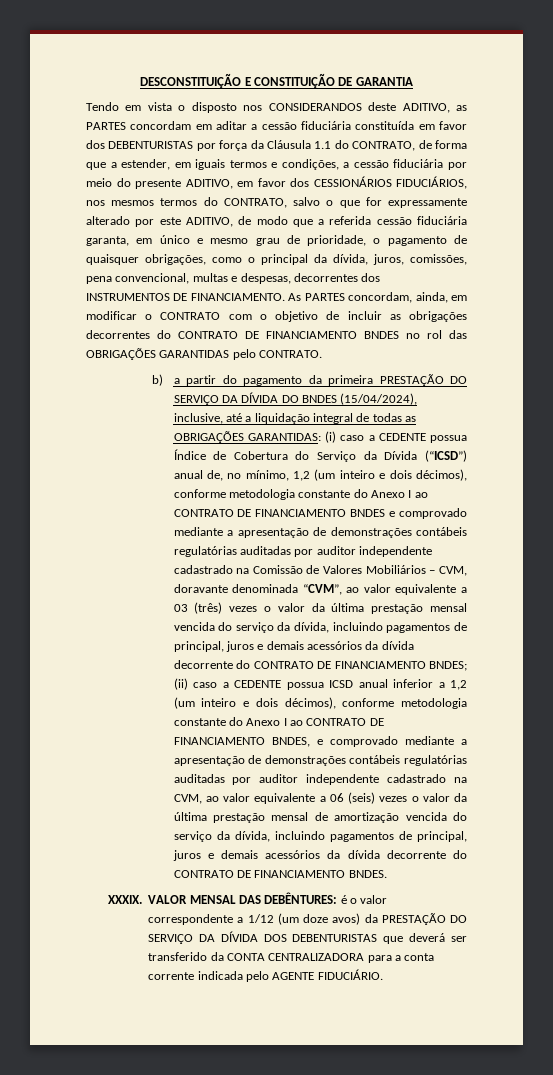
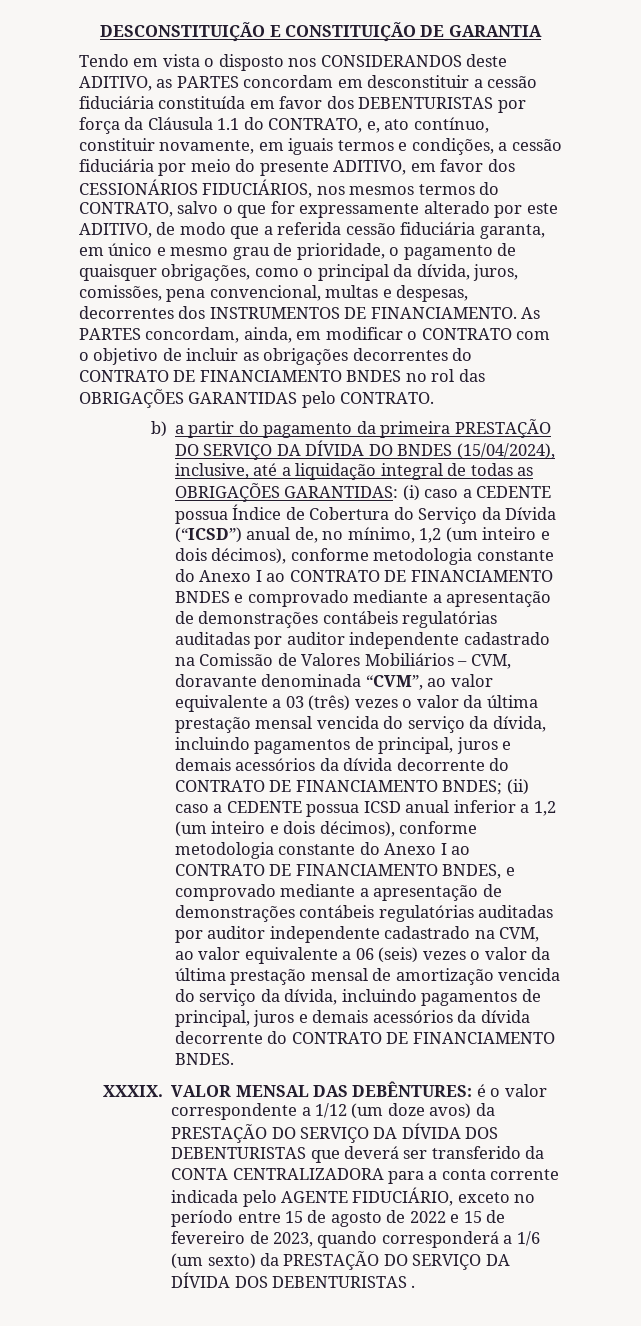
- Tendo em vista o disposto nos CONSIDERANDOS deste ADITIVO, as PARTES concordam em aditar a cessão fiduciária constituída em favor dos DEBENTURISTAS por força da Cláusula 1.1 do CONTRATO, de forma que a estender, em iguais termos e condições, a cessão fiduciária por meio do presente ADITIVO, em favor dos CESSIONÁRIOS FIDUCIÁRIOS, nos mesmos termos do CONTRATO, salvo o que for expressamente alterado por este ADITIVO, de modo que a referida cessão fiduciária garanta, em único e mesmo grau de prioridade, o pagamento de quaisquer obrigações, como o principal da dívida, juros, comissões, pena convencional, multas e despesas, decorrentes dos INSTRUMENTOS DE FINANCIAMENTO.
+ Tendo em vista o disposto nos CONSIDERANDOS deste ADITIVO, as PARTES concordam em desconstituir a cessão fiduciária constituída em favor dos DEBENTURISTAS por força da Cláusula 1.1 do CONTRATO, e, ato contínuo, constituir novamente, em iguais termos e condições, a cessão fiduciária por meio do presente ADITIVO, em favor dos CESSIONÁRIOS FIDUCIÁRIOS, nos mesmos termos do CONTRATO, salvo o que for expressamente alterado por este ADITIVO, de modo que a referida cessão fiduciária garanta, em único e mesmo grau de prioridade, o pagamento de quaisquer obrigações, como o principal da dívida, juros, comissões, pena convencional, multas e despesas, decorrentes dos INSTRUMENTOS DE FINANCIAMENTO.
- VALOR MENSAL DAS DEBÊNTURES: é o valor correspondente a 1/12 (um doze avos) da PRESTAÇÃO DO SERVIÇO DA DÍVIDA DOS DEBENTURISTAS que deverá ser transferido da CONTA CENTRALIZADORA para a conta corrente indicada pelo AGENTE FIDUCIÁRIO.
+ VALOR MENSAL DAS DEBÊNTURES: é o valor correspondente a 1/12 (um doze avos) da PRESTAÇÃO DO SERVIÇO DA DÍVIDA DOS DEBENTURISTAS que deverá ser transferido da CONTA CENTRALIZADORA para a conta corrente indicada pelo AGENTE FIDUCIÁRIO, exceto no período entre 15 de agosto de 2022 e 15 de fevereiro de 2023, quando corresponderá a 1/6 (um sexto) da PRESTAÇÃO DO SERVIÇO DA DÍVIDA DOS DEBENTURISTAS .

